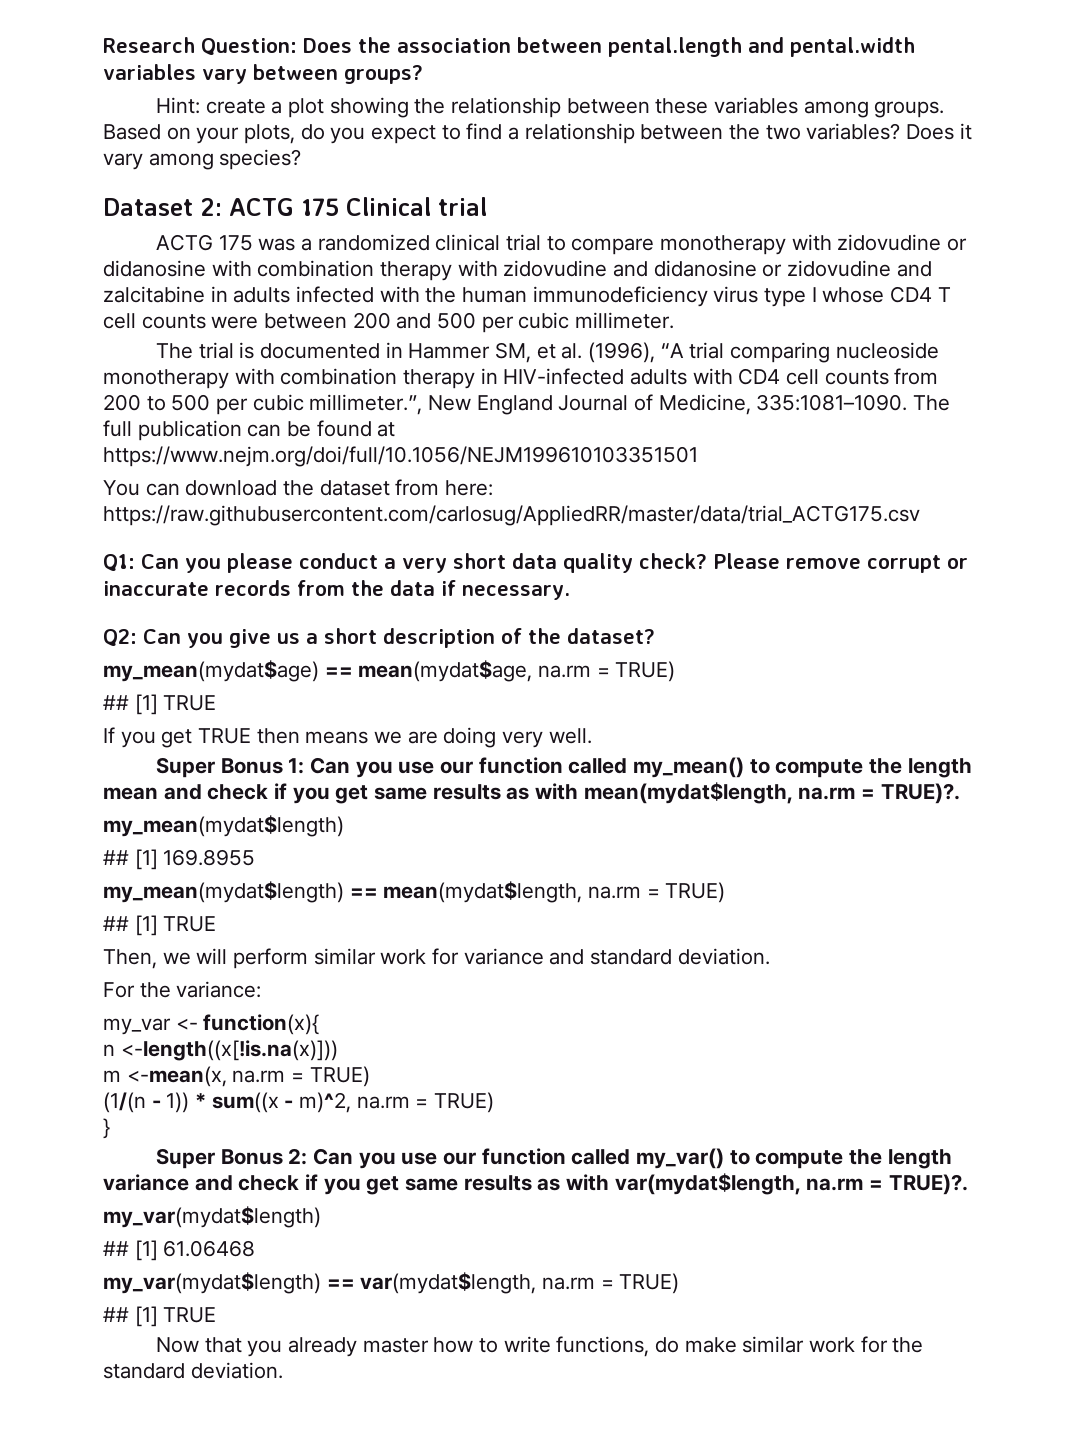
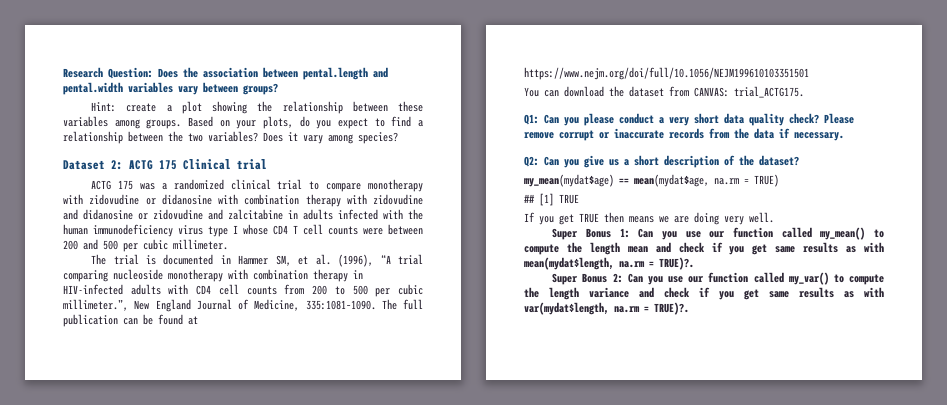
- You can download the dataset from here: https://raw.githubusercontent.com/carlosug/AppliedRR/master/data/trial_ACTG175.csv
+ You can download the dataset from CANVAS: trial_ACTG175.
  Super Bonus 1: Can you use our function called my_mean() to compute the length mean and check if you get same results as with mean(mydat$length, na.rm = TRUE)?.
- my_mean(mydat$length)
- ## [1] 169.8955
- my_mean(mydat$length) == mean(mydat$length, na.rm = TRUE)
- ## [1] TRUE
- Then, we will perform similar work for variance and standard deviation.
- For the variance:
- my_var <- function(x){
- n <-length((x[!is.na(x)]))
- m <-mean(x, na.rm = TRUE)
- (1/(n - 1)) * sum((x - m)^2, na.rm = TRUE)
- }
  Super Bonus 2: Can you use our function called my_var() to compute the length variance and check if you get same results as with var(mydat$length, na.rm = TRUE)?.
- my_var(mydat$length)
- ## [1] 61.06468
- my_var(mydat$length) == var(mydat$length, na.rm = TRUE)
- ## [1] TRUE
- Now that you already master how to write functions, do make similar work for the standard deviation.

